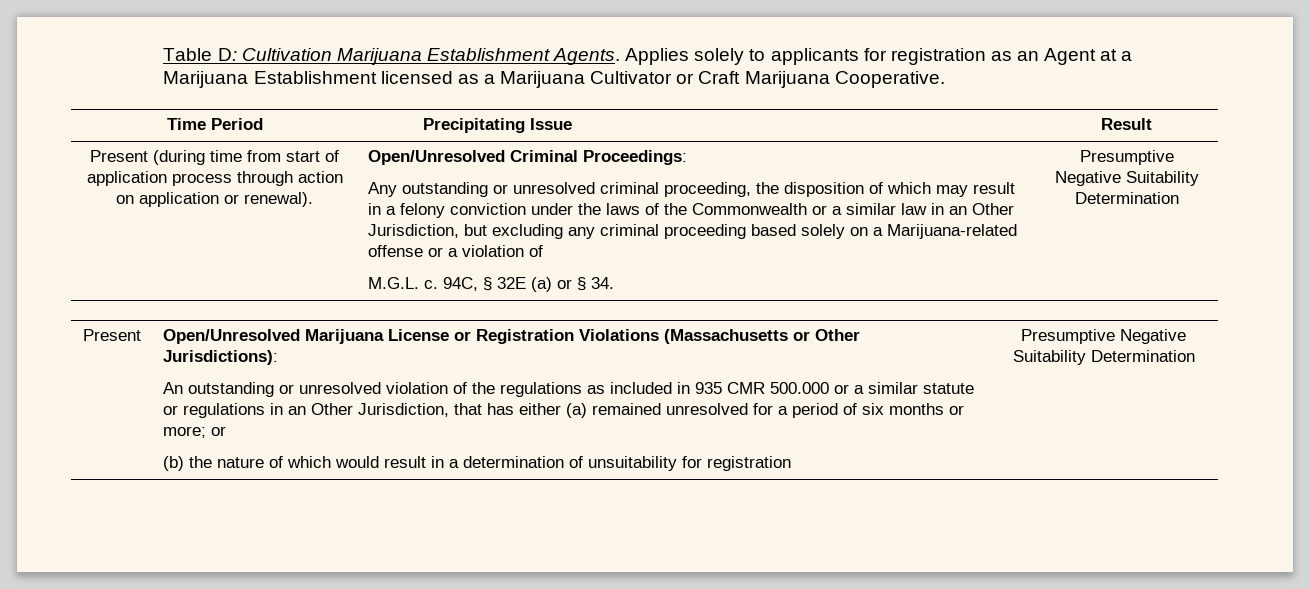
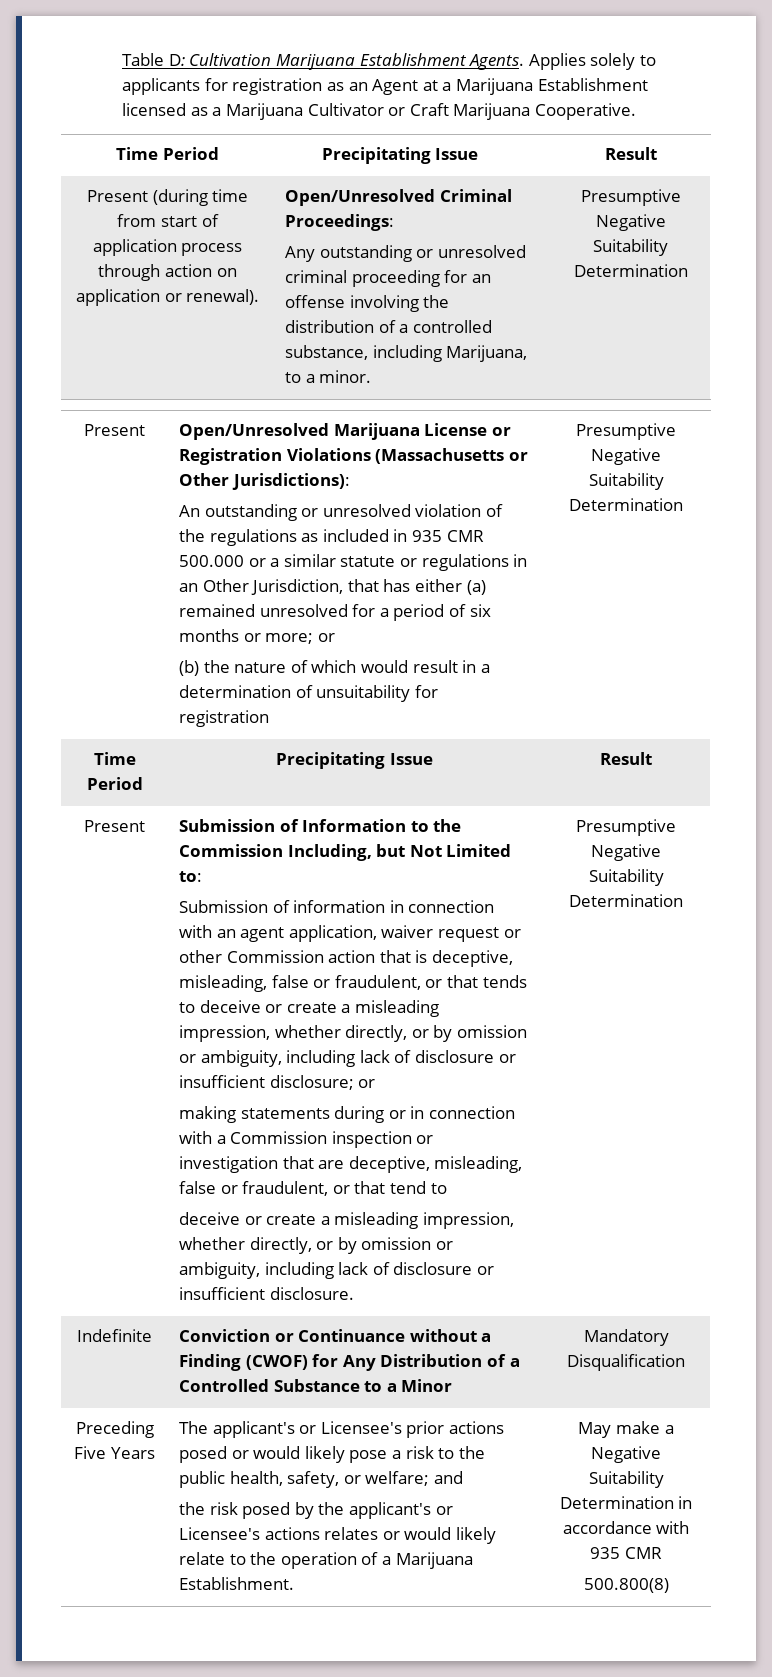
- Any outstanding or unresolved criminal proceeding, the disposition of which may result in a felony conviction under the laws of the Commonwealth or a similar law in an Other Jurisdiction, but excluding any criminal proceeding based solely on a Marijuana-related offense or a violation of
- M.G.L. c. 94C, § 32E (a) or § 34.
+ Any outstanding or unresolved criminal proceeding for an offense involving the distribution of a controlled substance, including Marijuana, to a minor.
  (b) the nature of which would result in a determination of unsuitability for registration | Presumptive Negative Suitability Determination
+ Time Period | Precipitating Issue | Result
+ Present | Submission of Information to the Commission Including, but Not Limited to:
+ Submission of information in connection with an agent application, waiver request or other Commission action that is deceptive, misleading, false or fraudulent, or that tends to deceive or create a misleading impression, whether directly, or by omission or ambiguity, including lack of disclosure or insufficient disclosure; or
+ making statements during or in connection with a Commission inspection or investigation that are deceptive, misleading, false or fraudulent, or that tend to
+ deceive or create a misleading impression, whether directly, or by omission or ambiguity, including lack of disclosure or insufficient disclosure. | Presumptive Negative Suitability Determination
+ Indefinite | Conviction or Continuance without a Finding (CWOF) for Any Distribution of a Controlled Substance to a Minor | Mandatory Disqualification
+ Preceding Five Years | The applicant's or Licensee's prior actions posed or would likely pose a risk to the public health, safety, or welfare; and
+ the risk posed by the applicant's or Licensee's actions relates or would likely relate to the operation of a Marijuana Establishment. | May make a Negative Suitability Determination in accordance with 935 CMR
+ 500.800(8)

